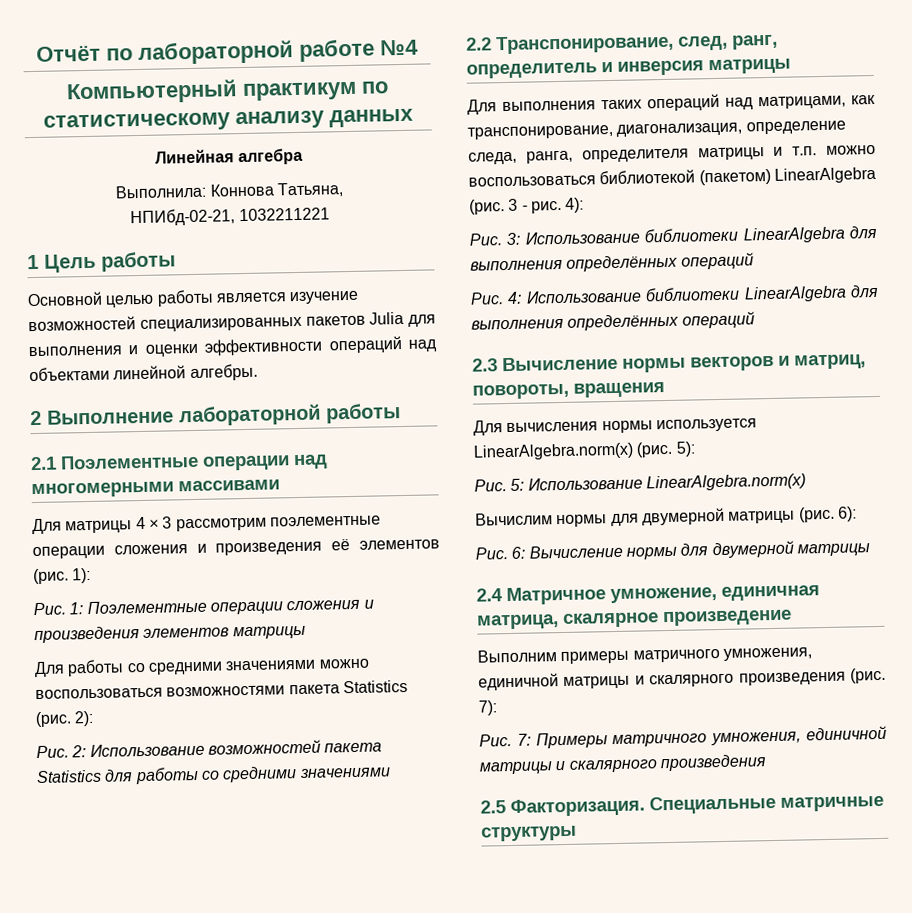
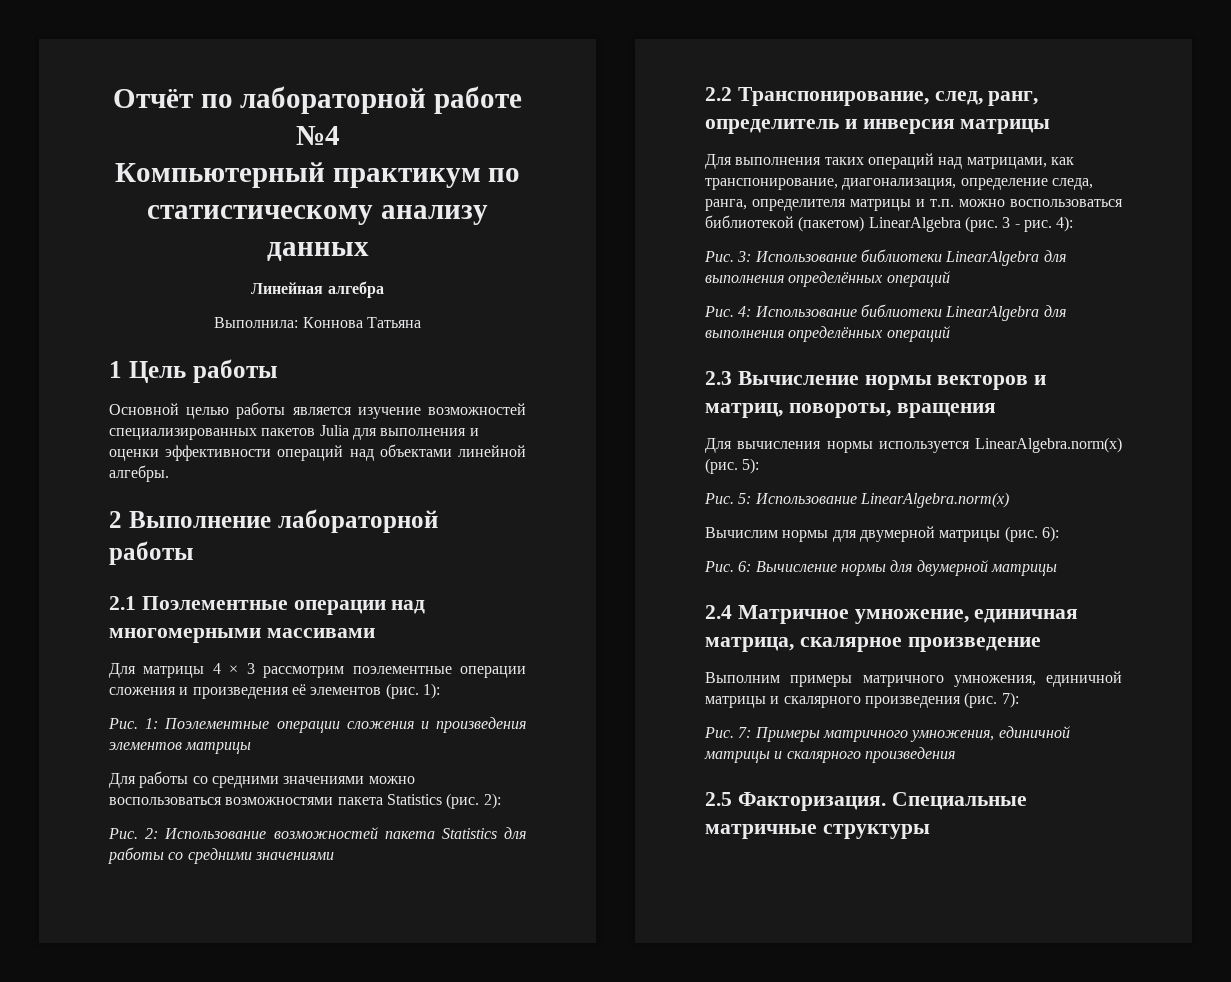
- Выполнила: Коннова Татьяна,
- НПИбд-02-21, 1032211221
+ Выполнила: Коннова Татьяна

